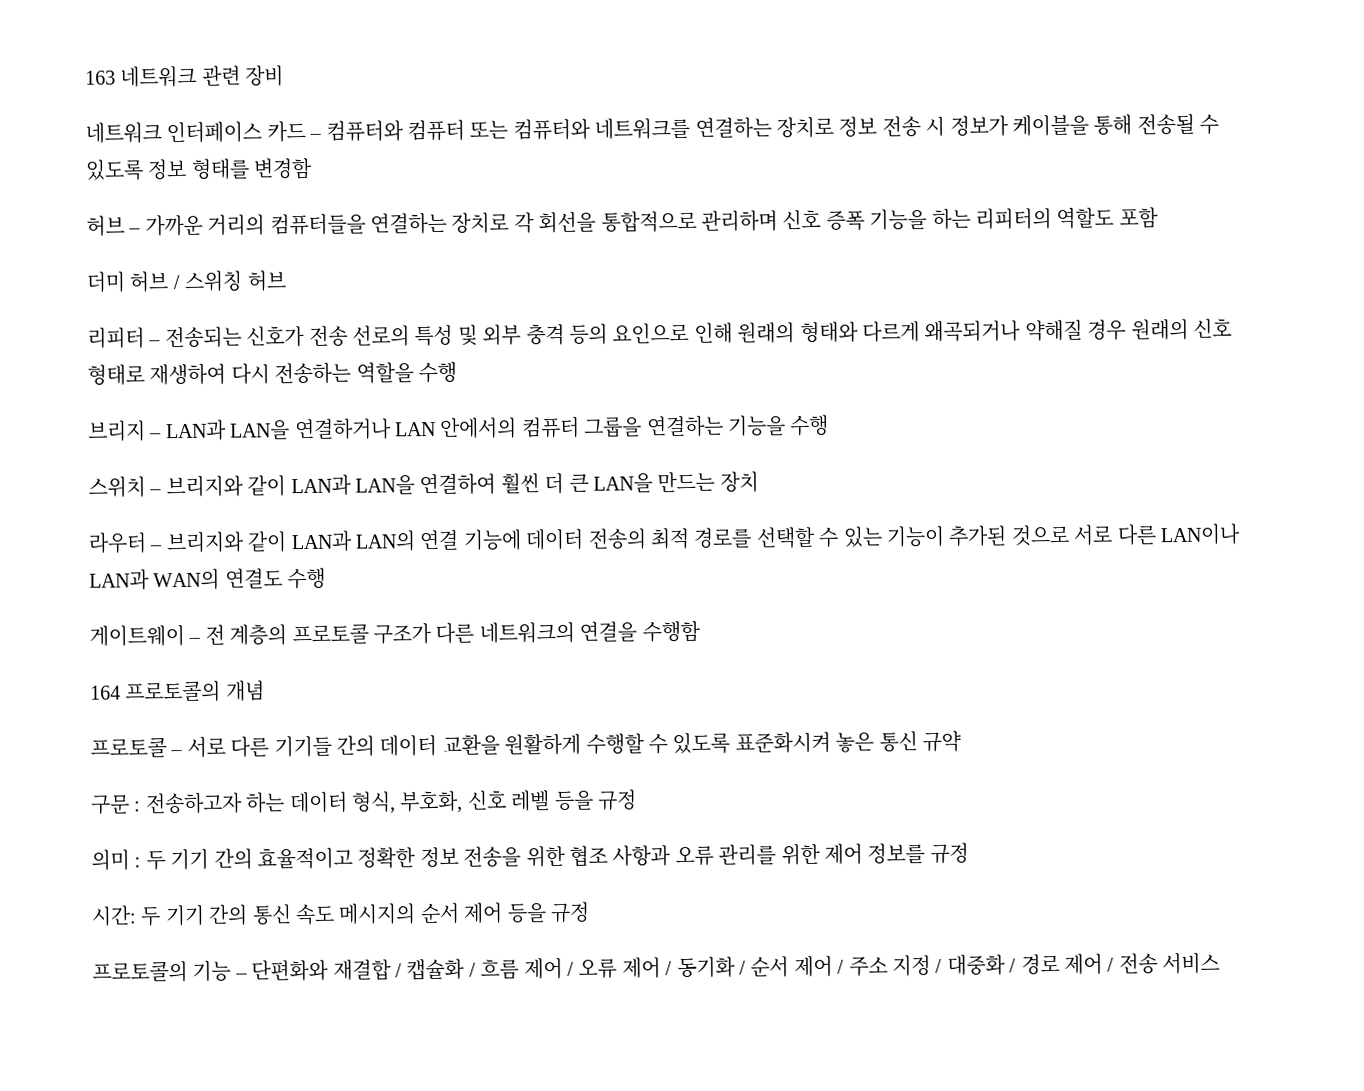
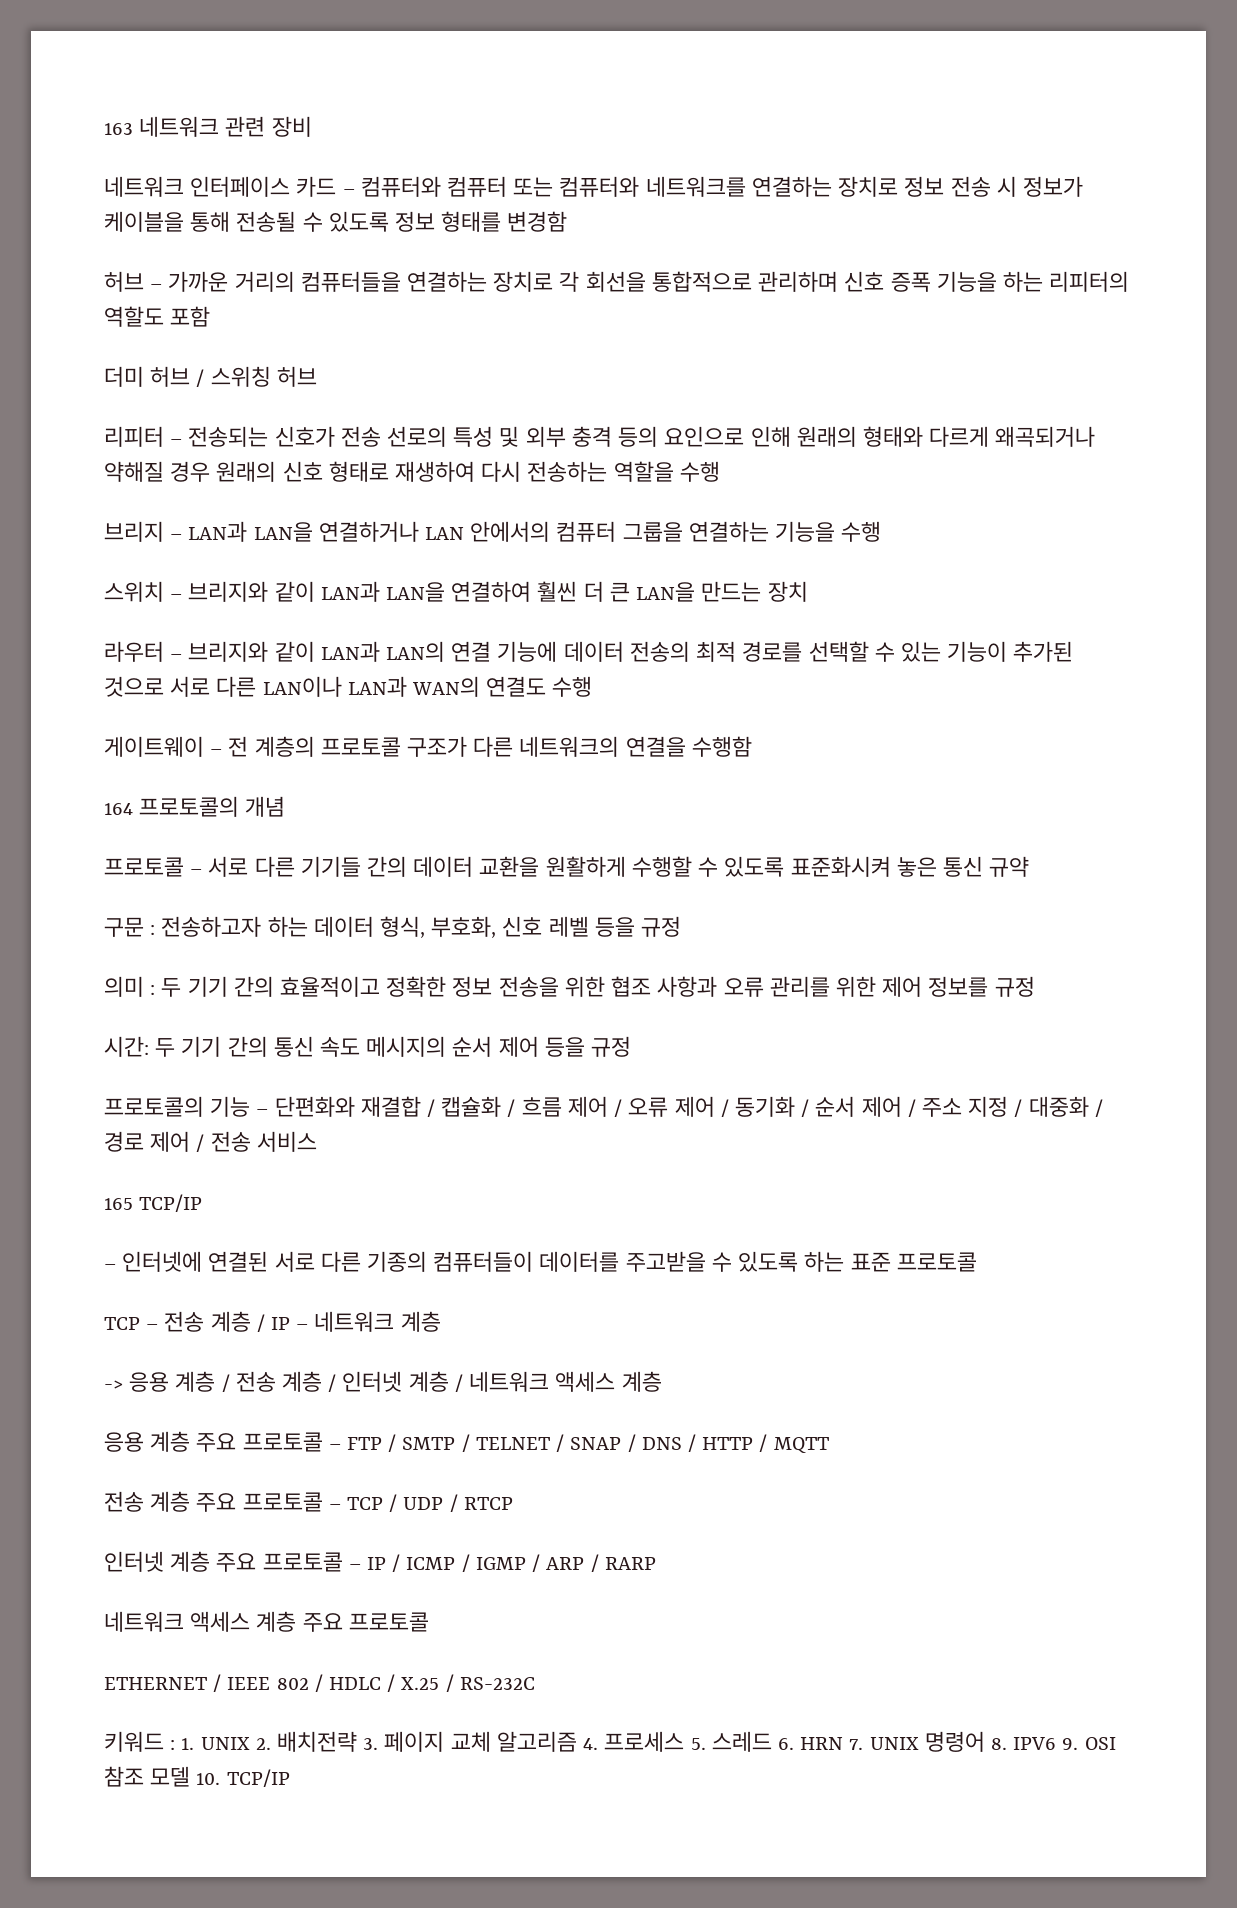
+ 165 TCP/IP
+ – 인터넷에 연결된 서로 다른 기종의 컴퓨터들이 데이터를 주고받을 수 있도록 하는 표준 프로토콜
+ TCP – 전송 계층 / IP – 네트워크 계층
+ -> 응용 계층 / 전송 계층 / 인터넷 계층 / 네트워크 액세스 계층
+ 응용 계층 주요 프로토콜 – FTP / SMTP / TELNET / SNAP / DNS / HTTP / MQTT
+ 전송 계층 주요 프로토콜 – TCP / UDP / RTCP
+ 인터넷 계층 주요 프로토콜 – IP / ICMP / IGMP / ARP / RARP
+ 네트워크 액세스 계층 주요 프로토콜
+ ETHERNET / IEEE 802 / HDLC / X.25 / RS-232C
+ 키워드 : 1. UNIX 2. 배치전략 3. 페이지 교체 알고리즘 4. 프로세스 5. 스레드 6. HRN 7. UNIX 명령어 8. IPV6 9. OSI 참조 모델 10. TCP/IP

